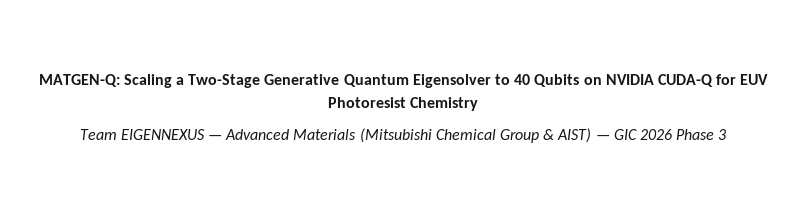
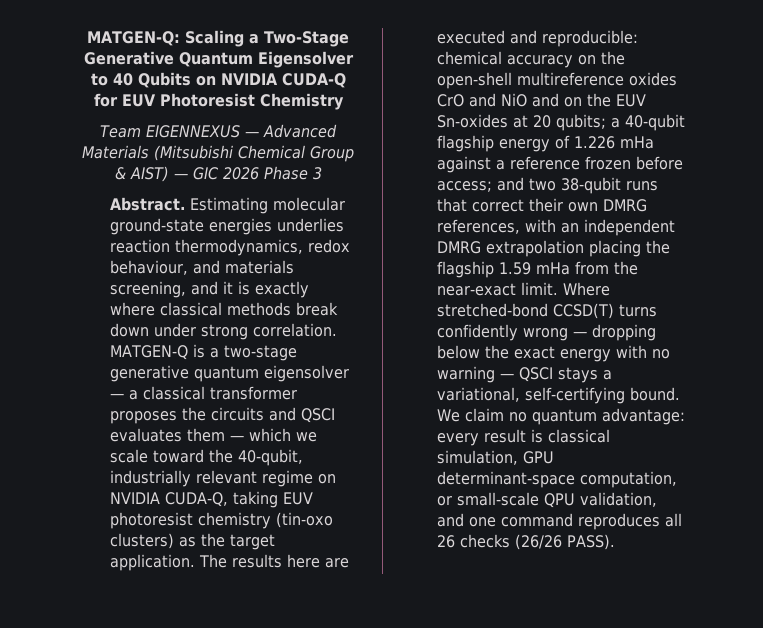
+ Abstract. Estimating molecular ground-state energies underlies reaction thermodynamics, redox behaviour, and materials screening, and it is exactly where classical methods break down under strong correlation. MATGEN-Q is a two-stage generative quantum eigensolver — a classical transformer proposes the circuits and QSCI evaluates them — which we scale toward the 40-qubit, industrially relevant regime on NVIDIA CUDA-Q, taking EUV photoresist chemistry (tin-oxo clusters) as the target application. The results here are executed and reproducible: chemical accuracy on the open-shell multireference oxides CrO and NiO and on the EUV Sn-oxides at 20 qubits; a 40-qubit flagship energy of 1.226 mHa against a reference frozen before access; and two 38-qubit runs that correct their own DMRG references, with an independent DMRG extrapolation placing the flagship 1.59 mHa from the near-exact limit. Where stretched-bond CCSD(T) turns confidently wrong — dropping below the exact energy with no warning — QSCI stays a variational, self-certifying bound. We claim no quantum advantage: every result is classical simulation, GPU determinant-space computation, or small-scale QPU validation, and one command reproduces all 26 checks (26/26 PASS).

